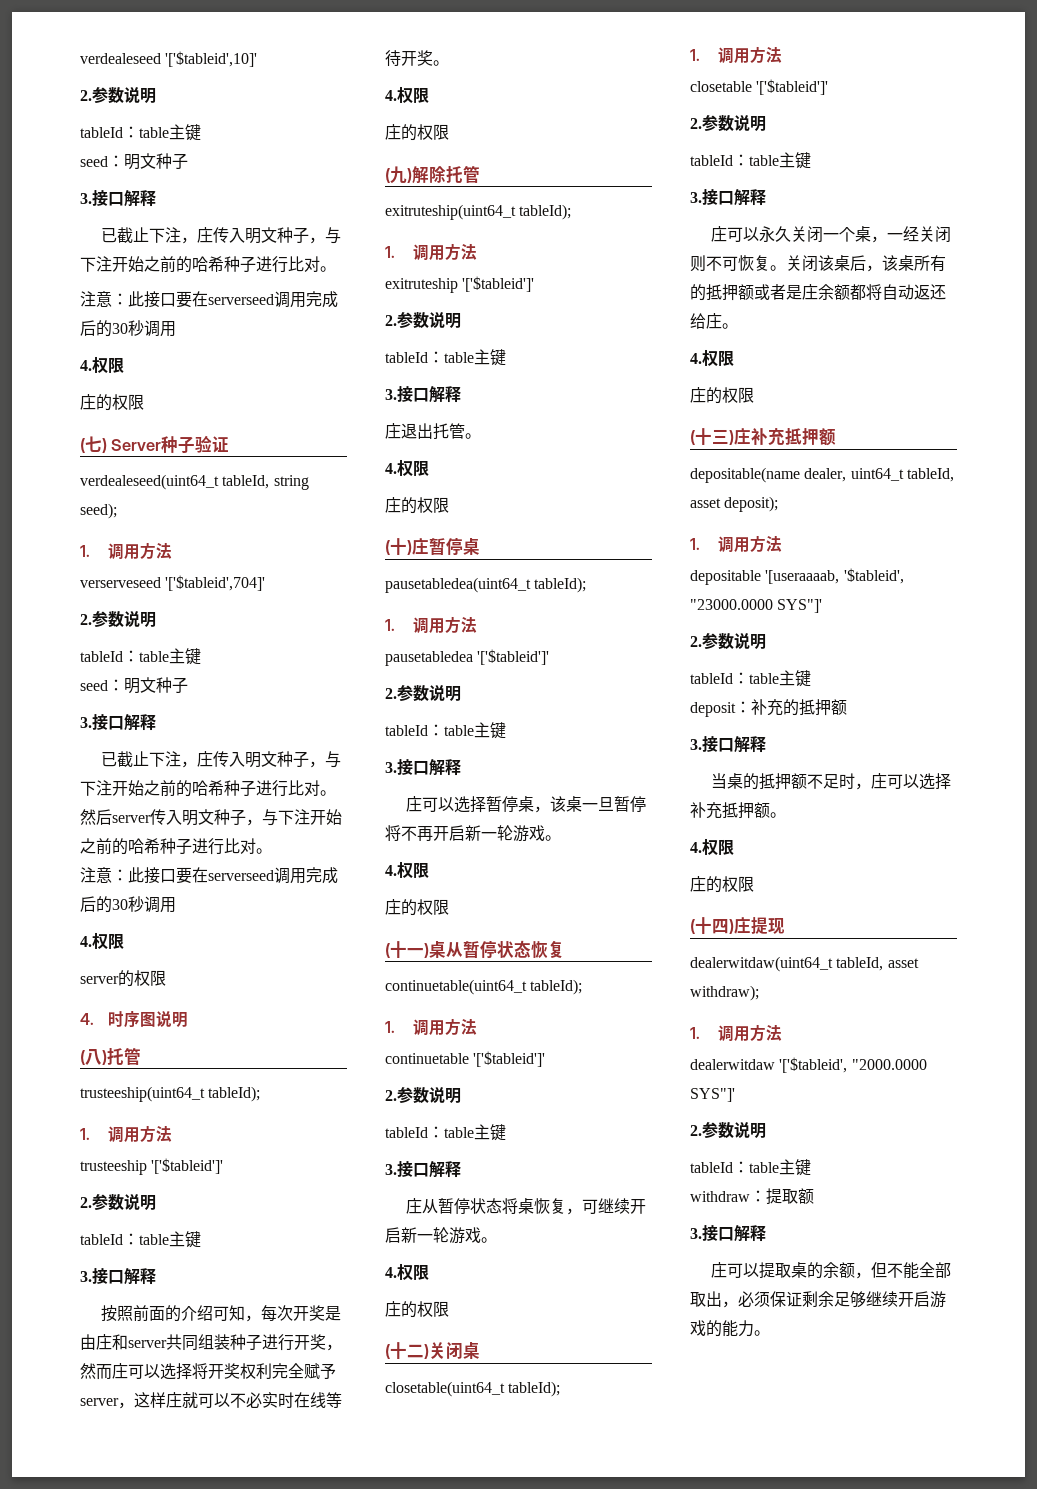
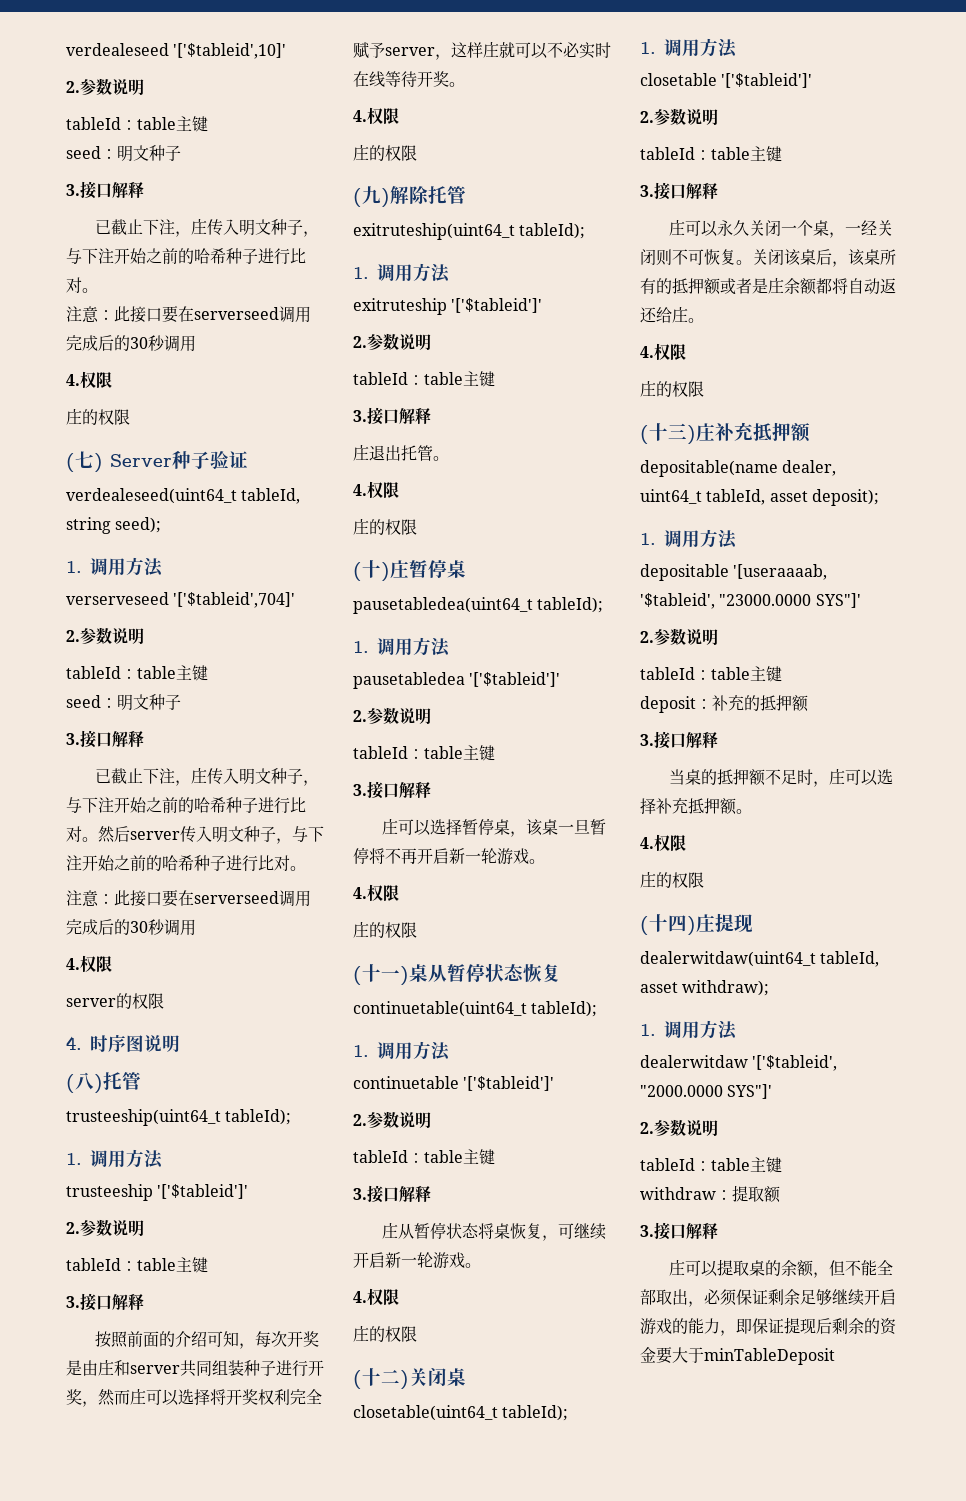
- 庄可以提取桌的余额，但不能全部取出，必须保证剩余足够继续开启游戏的能力。
+ 庄可以提取桌的余额，但不能全部取出，必须保证剩余足够继续开启游戏的能力，即保证提现后剩余的资金要大于minTableDeposit

